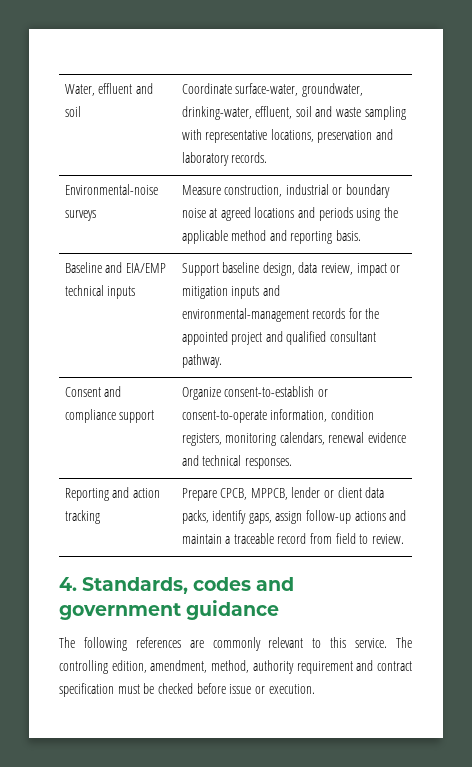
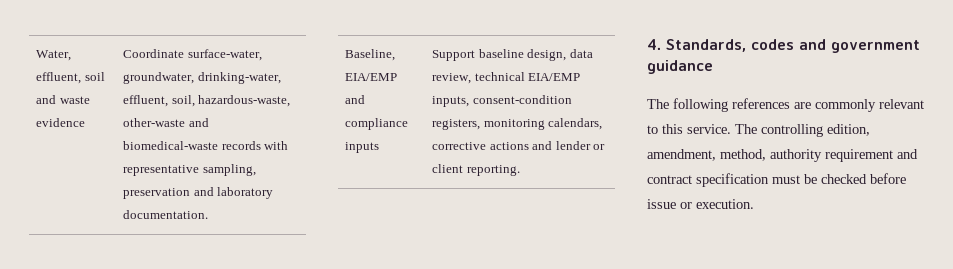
- Water, effluent and soil | Coordinate surface-water, groundwater, drinking-water, effluent, soil and waste sampling with representative locations, preservation and laboratory records.
- Environmental-noise surveys | Measure construction, industrial or boundary noise at agreed locations and periods using the applicable method and reporting basis.
- Baseline and EIA/EMP technical inputs | Support baseline design, data review, impact or mitigation inputs and environmental-management records for the appointed project and qualified consultant pathway.
- Consent and compliance support | Organize consent-to-establish or consent-to-operate information, condition registers, monitoring calendars, renewal evidence and technical responses.
- Reporting and action tracking | Prepare CPCB, MPPCB, lender or client data packs, identify gaps, assign follow-up actions and maintain a traceable record from field to review.
+ Water, effluent, soil and waste evidence | Coordinate surface-water, groundwater, drinking-water, effluent, soil, hazardous-waste, other-waste and biomedical-waste records with representative sampling, preservation and laboratory documentation.
+ Baseline, EIA/EMP and compliance inputs | Support baseline design, data review, technical EIA/EMP inputs, consent-condition registers, monitoring calendars, corrective actions and lender or client reporting.

